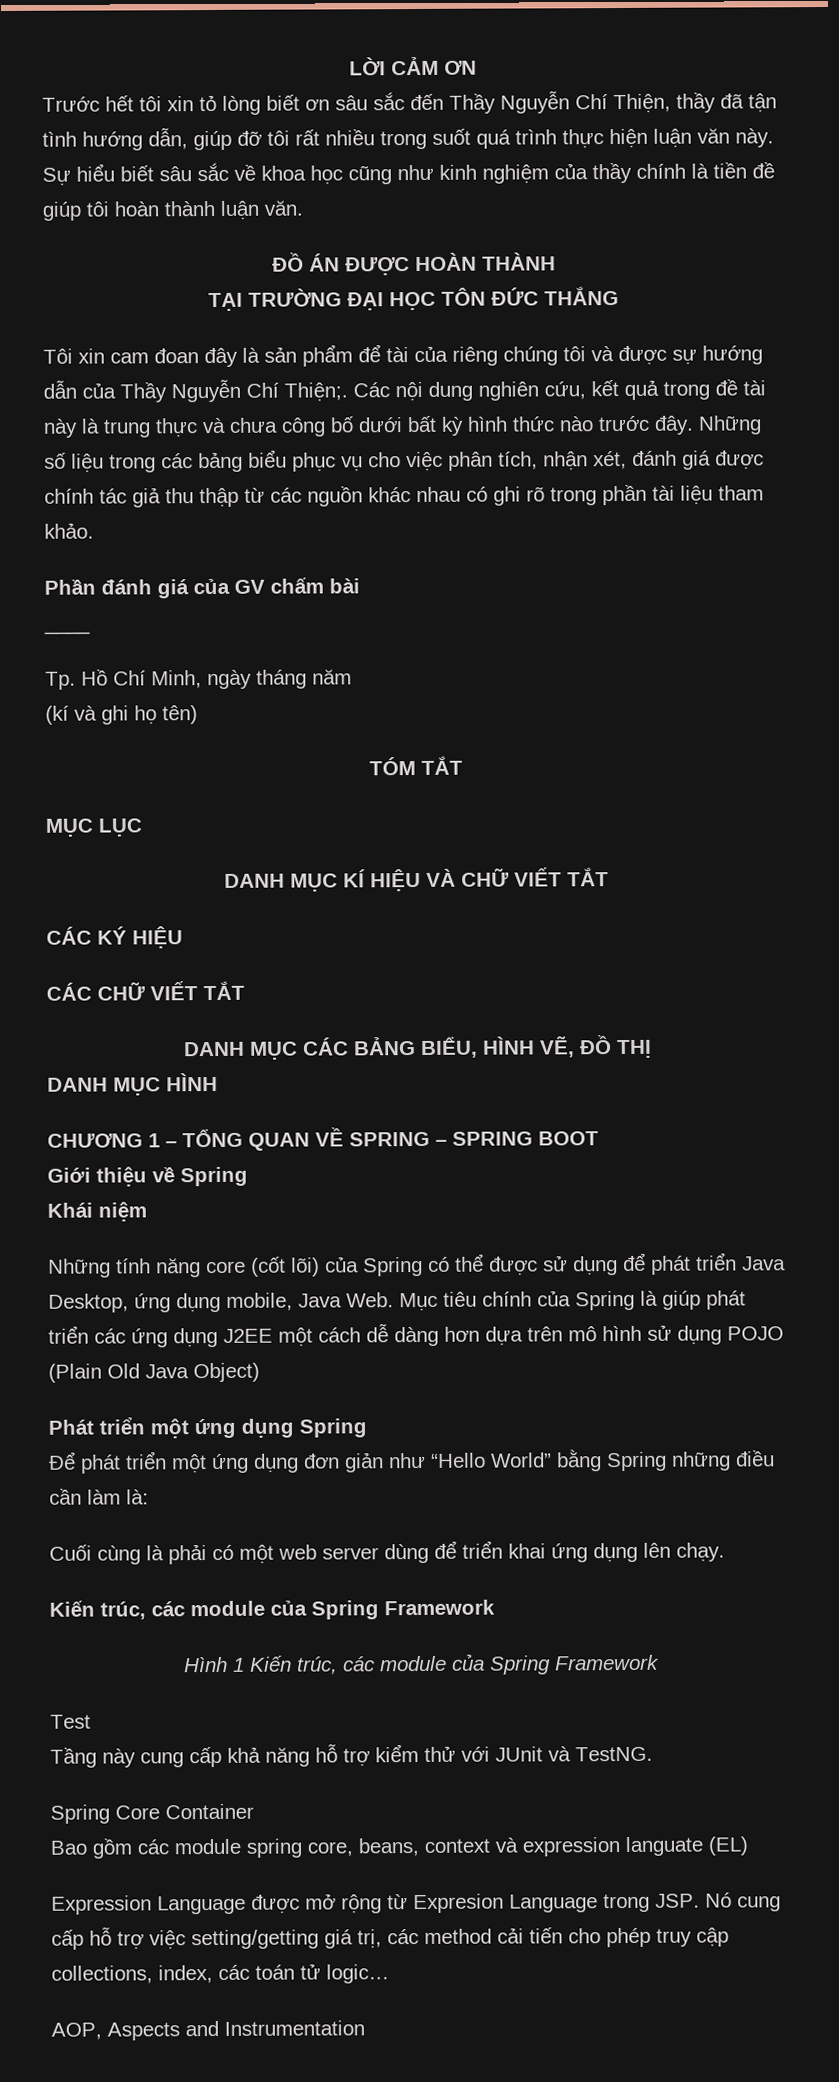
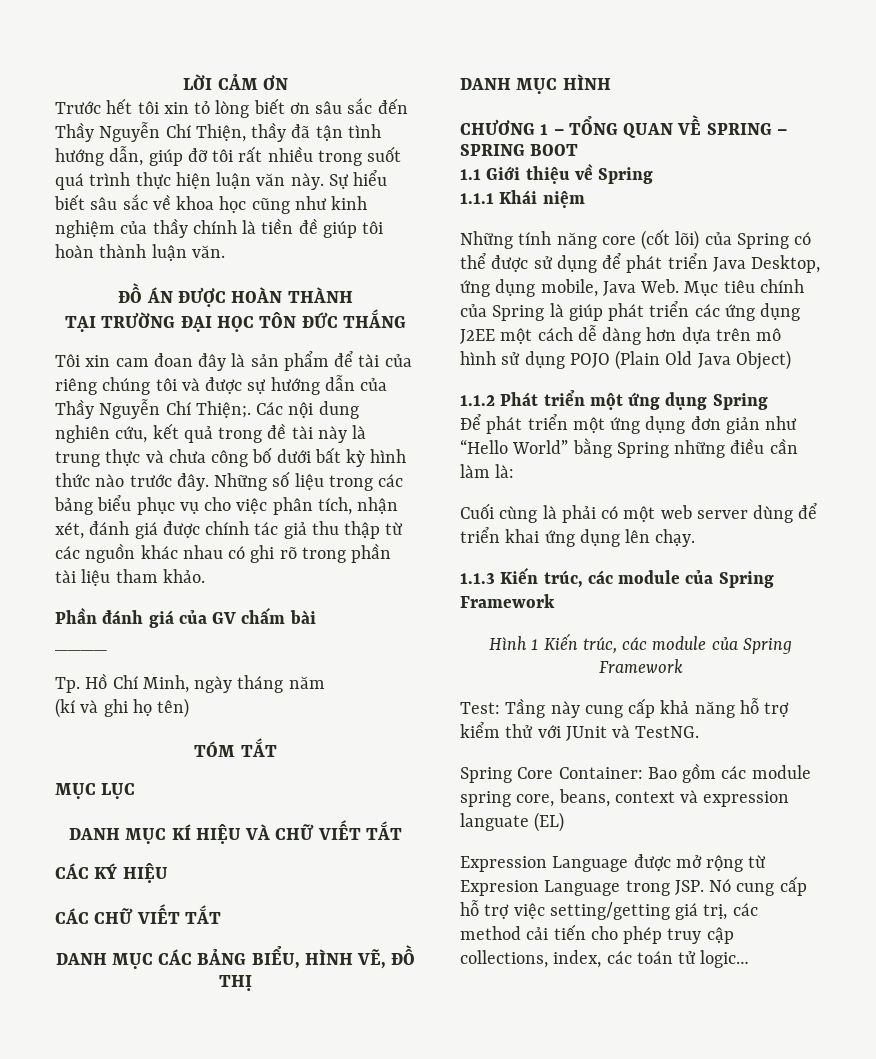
- Giới thiệu về Spring
+ 1.1 Giới thiệu về Spring
- Khái niệm
+ 1.1.1 Khái niệm
- Phát triển một ứng dụng Spring
+ 1.1.2 Phát triển một ứng dụng Spring
  Cuối cùng là phải có một web server dùng để triển khai ứng dụng lên chạy.
- Kiến trúc, các module của Spring Framework
+ 1.1.3 Kiến trúc, các module của Spring Framework
- Test
- Tầng này cung cấp khả năng hỗ trợ kiểm thử với JUnit và TestNG.
+ Test: Tầng này cung cấp khả năng hỗ trợ kiểm thử với JUnit và TestNG.
- Spring Core Container
- Bao gồm các module spring core, beans, context và expression languate (EL)
+ Spring Core Container: Bao gồm các module spring core, beans, context và expression languate (EL)
- AOP, Aspects and Instrumentation

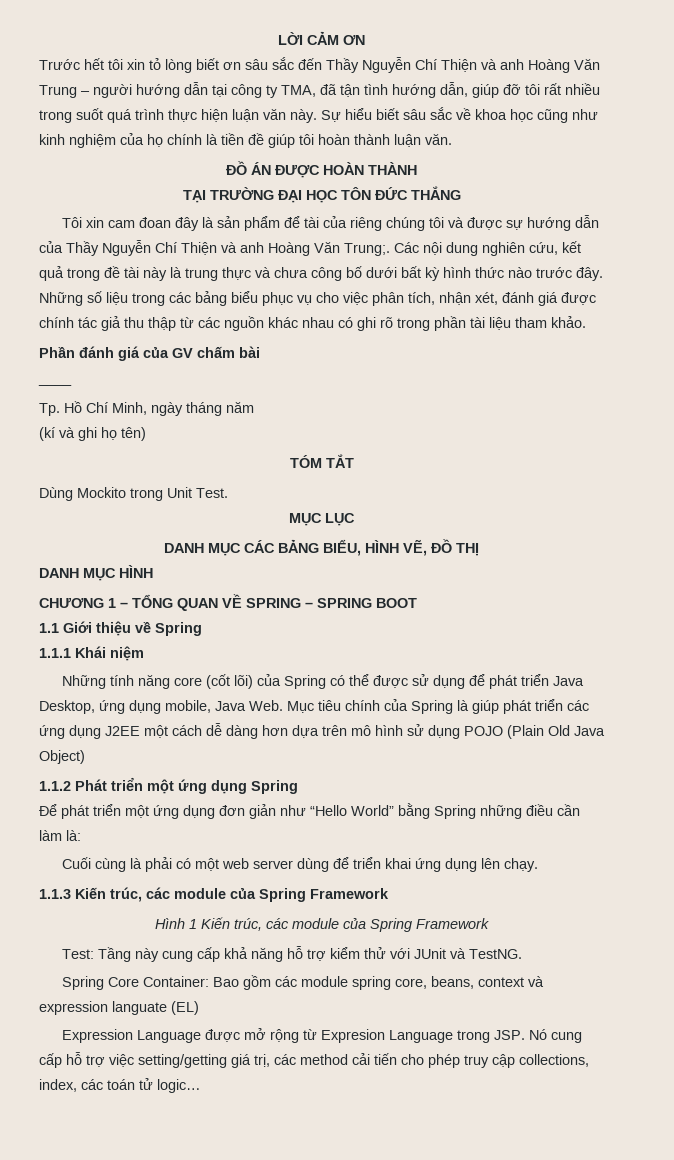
- Trước hết tôi xin tỏ lòng biết ơn sâu sắc đến Thầy Nguyễn Chí Thiện, thầy đã tận tình hướng dẫn, giúp đỡ tôi rất nhiều trong suốt quá trình thực hiện luận văn này.
+ Trước hết tôi xin tỏ lòng biết ơn sâu sắc đến Thầy Nguyễn Chí Thiện và anh Hoàng Văn Trung – người hướng dẫn tại công ty TMA, đã tận tình hướng dẫn, giúp đỡ tôi rất nhiều trong suốt quá trình thực hiện luận văn này.
- Sự hiểu biết sâu sắc về khoa học cũng như kinh nghiệm của thầy chính là tiền đề giúp tôi hoàn thành luận văn.
+ Sự hiểu biết sâu sắc về khoa học cũng như kinh nghiệm của họ chính là tiền đề giúp tôi hoàn thành luận văn.
- Tôi xin cam đoan đây là sản phẩm để tài của riêng chúng tôi và được sự hướng dẫn của Thầy Nguyễn Chí Thiện;.
+ Tôi xin cam đoan đây là sản phẩm để tài của riêng chúng tôi và được sự hướng dẫn của Thầy Nguyễn Chí Thiện và anh Hoàng Văn Trung;.
+ Dùng Mockito trong Unit Test.
  MỤC LỤC
- DANH MỤC KÍ HIỆU VÀ CHỮ VIẾT TẮT
- CÁC KÝ HIỆU
- CÁC CHỮ VIẾT TẮT

